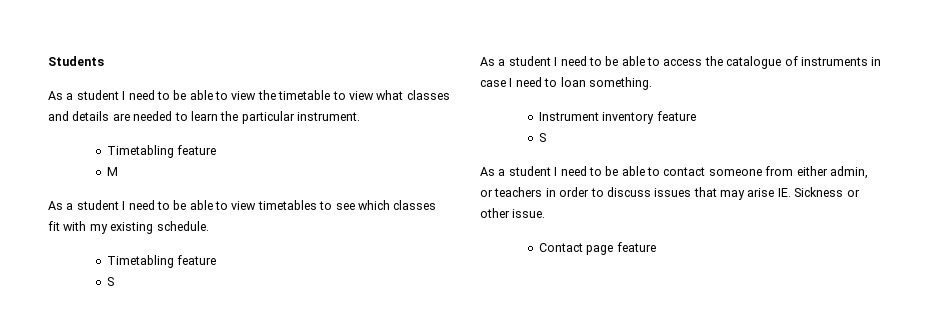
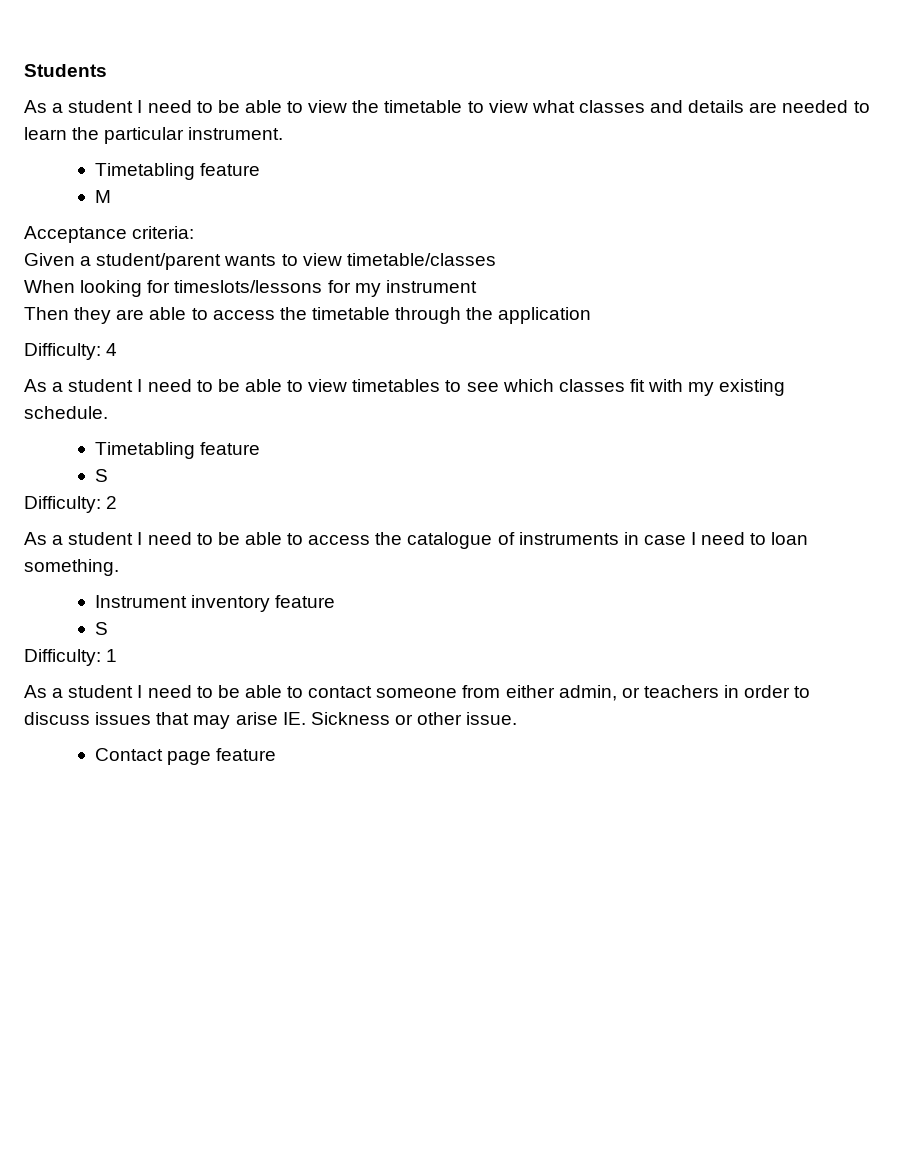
+ Acceptance criteria:
+ Given a student/parent wants to view timetable/classes
+ When looking for timeslots/lessons for my instrument
+ Then they are able to access the timetable through the application
+ Difficulty: 4
+ Difficulty: 2
+ Difficulty: 1

